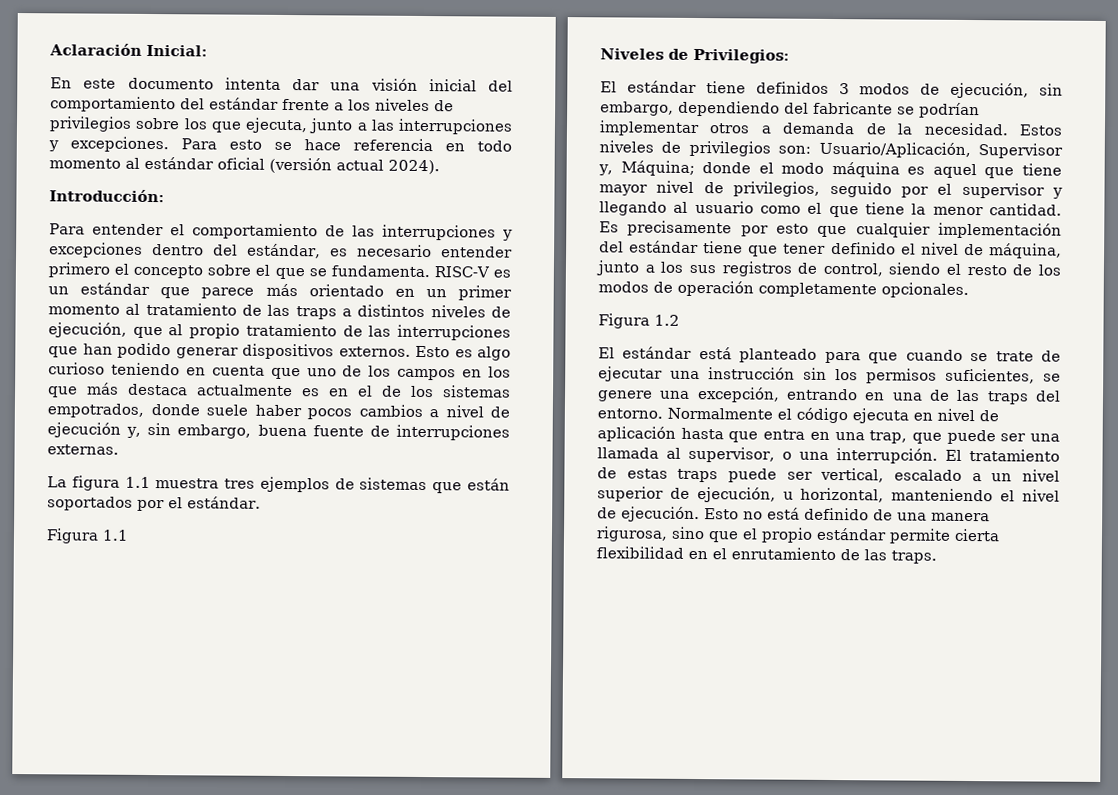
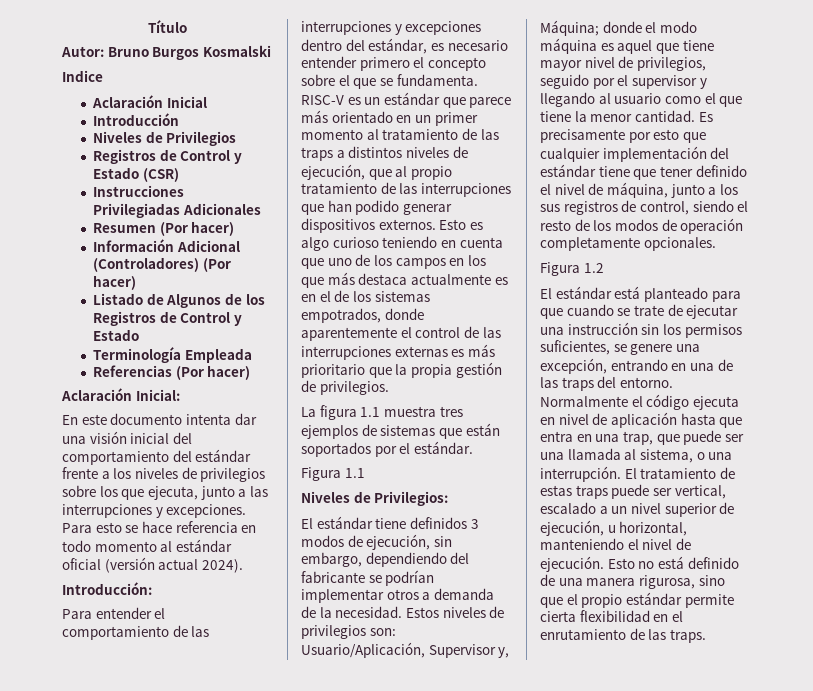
+ Título
+ Autor: Bruno Burgos Kosmalski
+ Indice
+ Aclaración Inicial
+ Introducción
+ Niveles de Privilegios
+ Registros de Control y Estado (CSR)
+ Instrucciones Privilegiadas Adicionales
+ Resumen (Por hacer)
+ Información Adicional (Controladores) (Por hacer)
+ Listado de Algunos de los Registros de Control y Estado
+ Terminología Empleada
+ Referencias (Por hacer)
- Esto es algo curioso teniendo en cuenta que uno de los campos en los que más destaca actualmente es en el de los sistemas empotrados, donde suele haber pocos cambios a nivel de ejecución y, sin embargo, buena fuente de interrupciones externas.
+ Esto es algo curioso teniendo en cuenta que uno de los campos en los que más destaca actualmente es en el de los sistemas empotrados, donde aparentemente el control de las interrupciones externas es más prioritario que la propia gestión de privilegios.
- Normalmente el código ejecuta en nivel de aplicación hasta que entra en una trap, que puede ser una llamada al supervisor, o una interrupción.
+ Normalmente el código ejecuta en nivel de aplicación hasta que entra en una trap, que puede ser una llamada al sistema, o una interrupción.

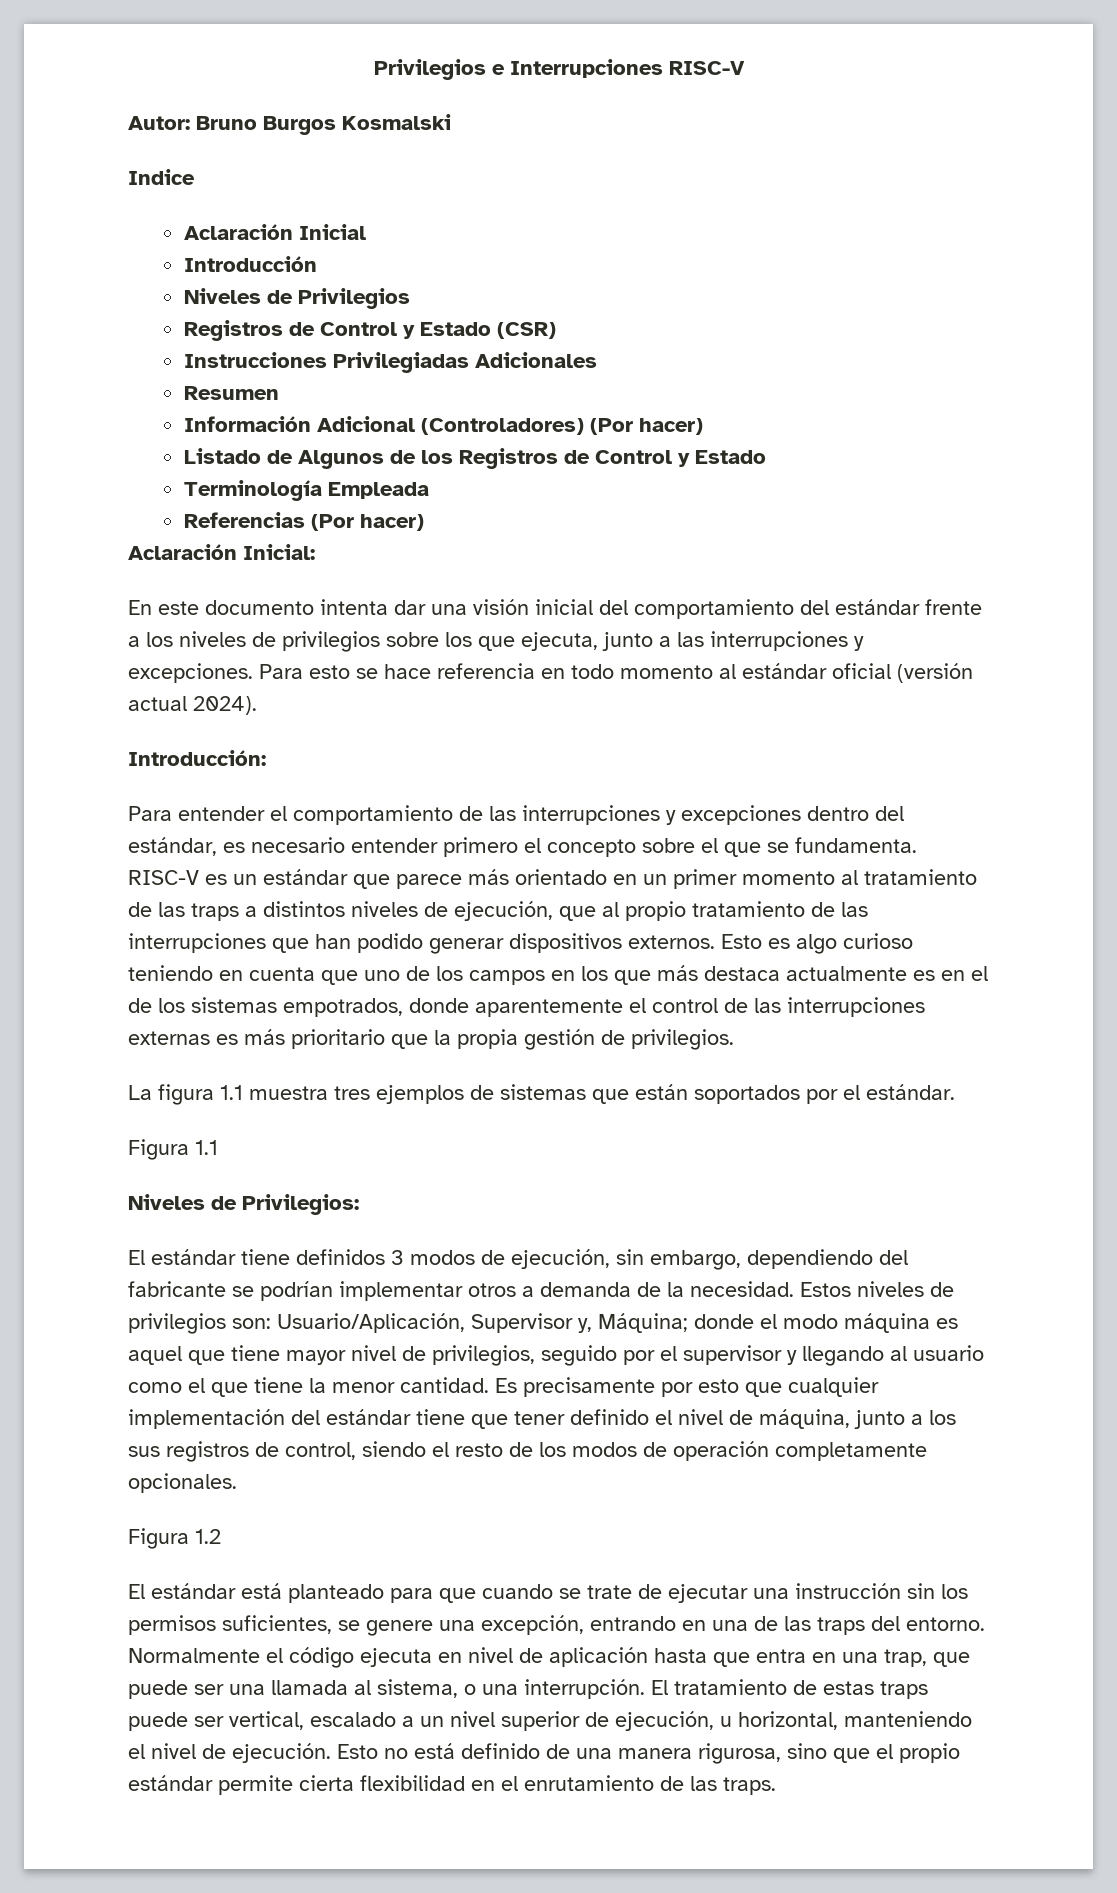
- Título
+ Privilegios e Interrupciones RISC-V
- Resumen (Por hacer)
+ Resumen

